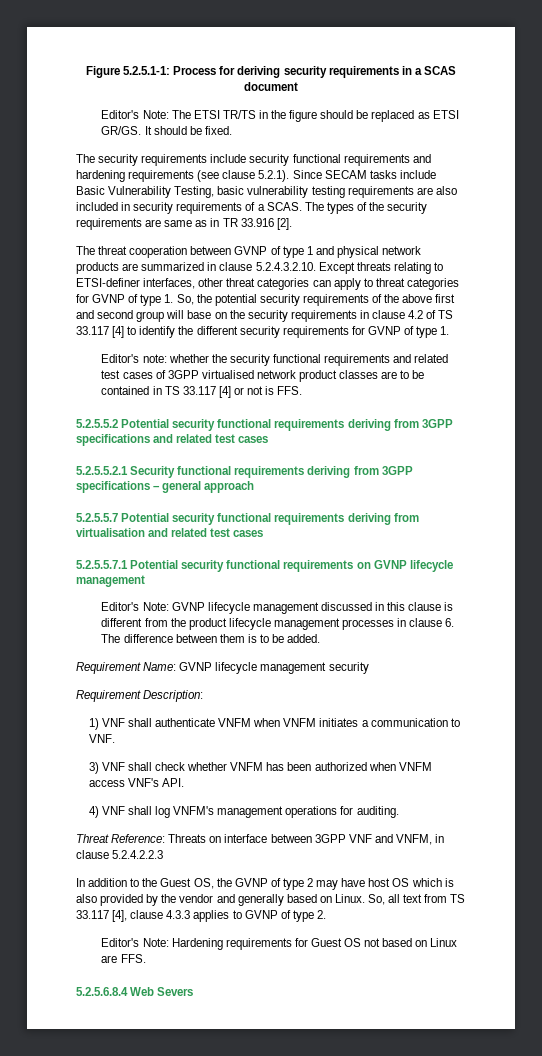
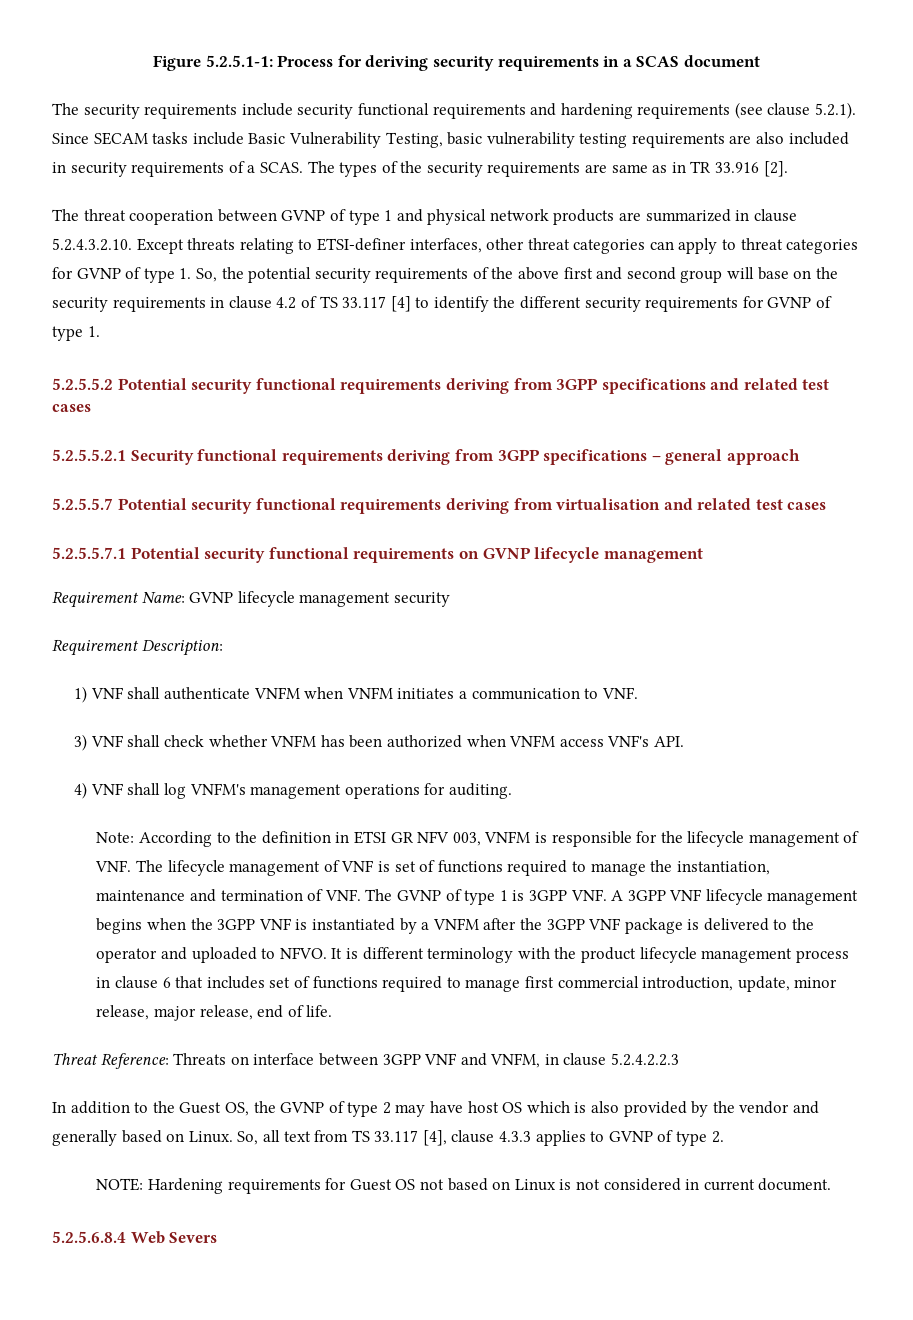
- Editor's Note: The ETSI TR/TS in the figure should be replaced as ETSI GR/GS. It should be fixed.
- Editor's note: whether the security functional requirements and related test cases of 3GPP virtualised network product classes are to be contained in TS 33.117 [4] or not is FFS.
- Editor's Note: GVNP lifecycle management discussed in this clause is different from the product lifecycle management processes in clause 6. The difference between them is to be added.
+ Note: According to the definition in ETSI GR NFV 003, VNFM is responsible for the lifecycle management of VNF. The lifecycle management of VNF is set of functions required to manage the instantiation, maintenance and termination of VNF. The GVNP of type 1 is 3GPP VNF. A 3GPP VNF lifecycle management begins when the 3GPP VNF is instantiated by a VNFM after the 3GPP VNF package is delivered to the operator and uploaded to NFVO. It is different terminology with the product lifecycle management process in clause 6 that includes set of functions required to manage first commercial introduction, update, minor release, major release, end of life.
- Editor's Note: Hardening requirements for Guest OS not based on Linux are FFS.
+ NOTE: Hardening requirements for Guest OS not based on Linux is not considered in current document.

